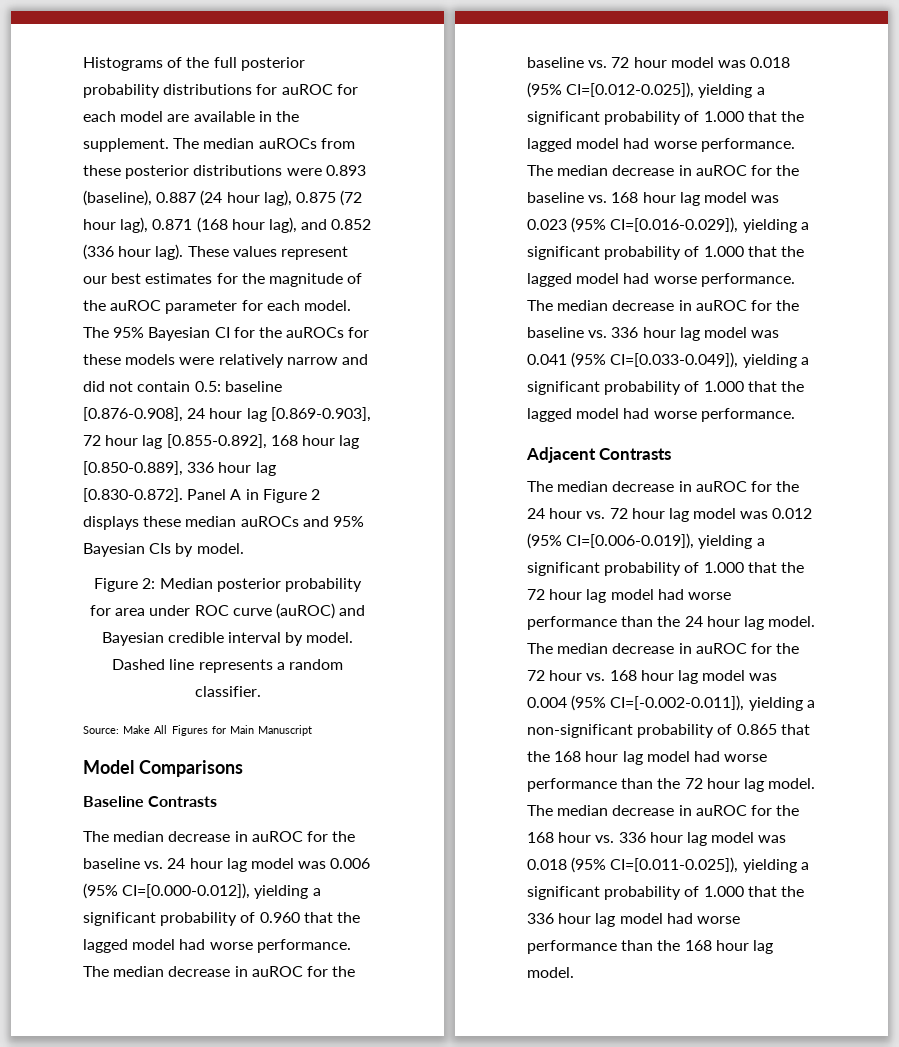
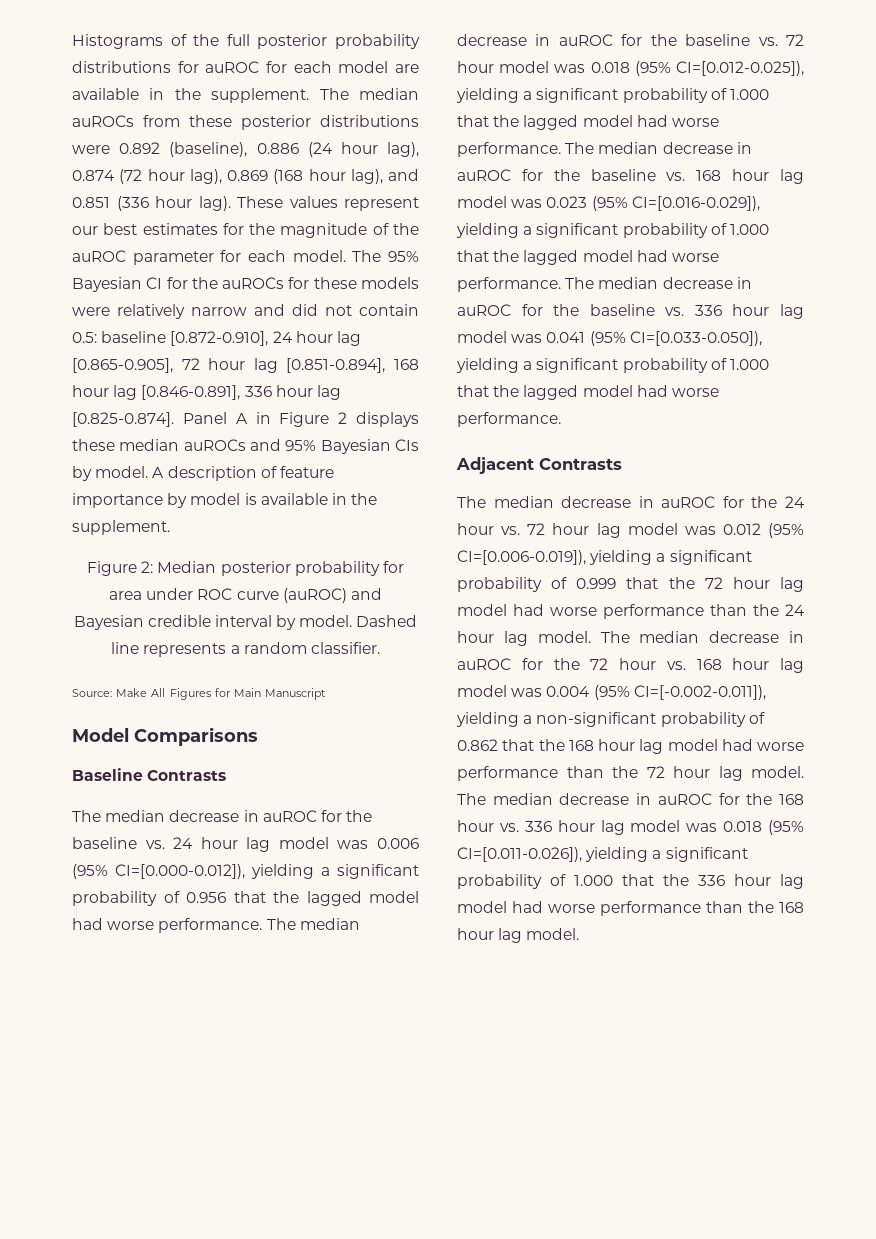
- The median auROCs from these posterior distributions were 0.893 (baseline), 0.887 (24 hour lag), 0.875 (72 hour lag), 0.871 (168 hour lag), and 0.852 (336 hour lag).
+ The median auROCs from these posterior distributions were 0.892 (baseline), 0.886 (24 hour lag), 0.874 (72 hour lag), 0.869 (168 hour lag), and 0.851 (336 hour lag).
- The 95% Bayesian CI for the auROCs for these models were relatively narrow and did not contain 0.5: baseline [0.876-0.908], 24 hour lag [0.869-0.903], 72 hour lag [0.855-0.892], 168 hour lag [0.850-0.889], 336 hour lag [0.830-0.872]. Panel A in Figure 2 displays these median auROCs and 95% Bayesian CIs by model.
+ The 95% Bayesian CI for the auROCs for these models were relatively narrow and did not contain 0.5: baseline [0.872-0.910], 24 hour lag [0.865-0.905], 72 hour lag [0.851-0.894], 168 hour lag [0.846-0.891], 336 hour lag [0.825-0.874]. Panel A in Figure 2 displays these median auROCs and 95% Bayesian CIs by model. A description of feature importance by model is available in the supplement.
- The median decrease in auROC for the baseline vs. 24 hour lag model was 0.006 (95% CI=[0.000-0.012]), yielding a significant probability of 0.960 that the lagged model had worse performance.
+ The median decrease in auROC for the baseline vs. 24 hour lag model was 0.006 (95% CI=[0.000-0.012]), yielding a significant probability of 0.956 that the lagged model had worse performance.
- The median decrease in auROC for the baseline vs. 336 hour lag model was 0.041 (95% CI=[0.033-0.049]), yielding a significant probability of 1.000 that the lagged model had worse performance.
+ The median decrease in auROC for the baseline vs. 336 hour lag model was 0.041 (95% CI=[0.033-0.050]), yielding a significant probability of 1.000 that the lagged model had worse performance.
- The median decrease in auROC for the 24 hour vs. 72 hour lag model was 0.012 (95% CI=[0.006-0.019]), yielding a significant probability of 1.000 that the 72 hour lag model had worse performance than the 24 hour lag model.
+ The median decrease in auROC for the 24 hour vs. 72 hour lag model was 0.012 (95% CI=[0.006-0.019]), yielding a significant probability of 0.999 that the 72 hour lag model had worse performance than the 24 hour lag model.
- The median decrease in auROC for the 72 hour vs. 168 hour lag model was 0.004 (95% CI=[-0.002-0.011]), yielding a non-significant probability of 0.865 that the 168 hour lag model had worse performance than the 72 hour lag model.
+ The median decrease in auROC for the 72 hour vs. 168 hour lag model was 0.004 (95% CI=[-0.002-0.011]), yielding a non-significant probability of 0.862 that the 168 hour lag model had worse performance than the 72 hour lag model.
- The median decrease in auROC for the 168 hour vs. 336 hour lag model was 0.018 (95% CI=[0.011-0.025]), yielding a significant probability of 1.000 that the 336 hour lag model had worse performance than the 168 hour lag model.
+ The median decrease in auROC for the 168 hour vs. 336 hour lag model was 0.018 (95% CI=[0.011-0.026]), yielding a significant probability of 1.000 that the 336 hour lag model had worse performance than the 168 hour lag model.

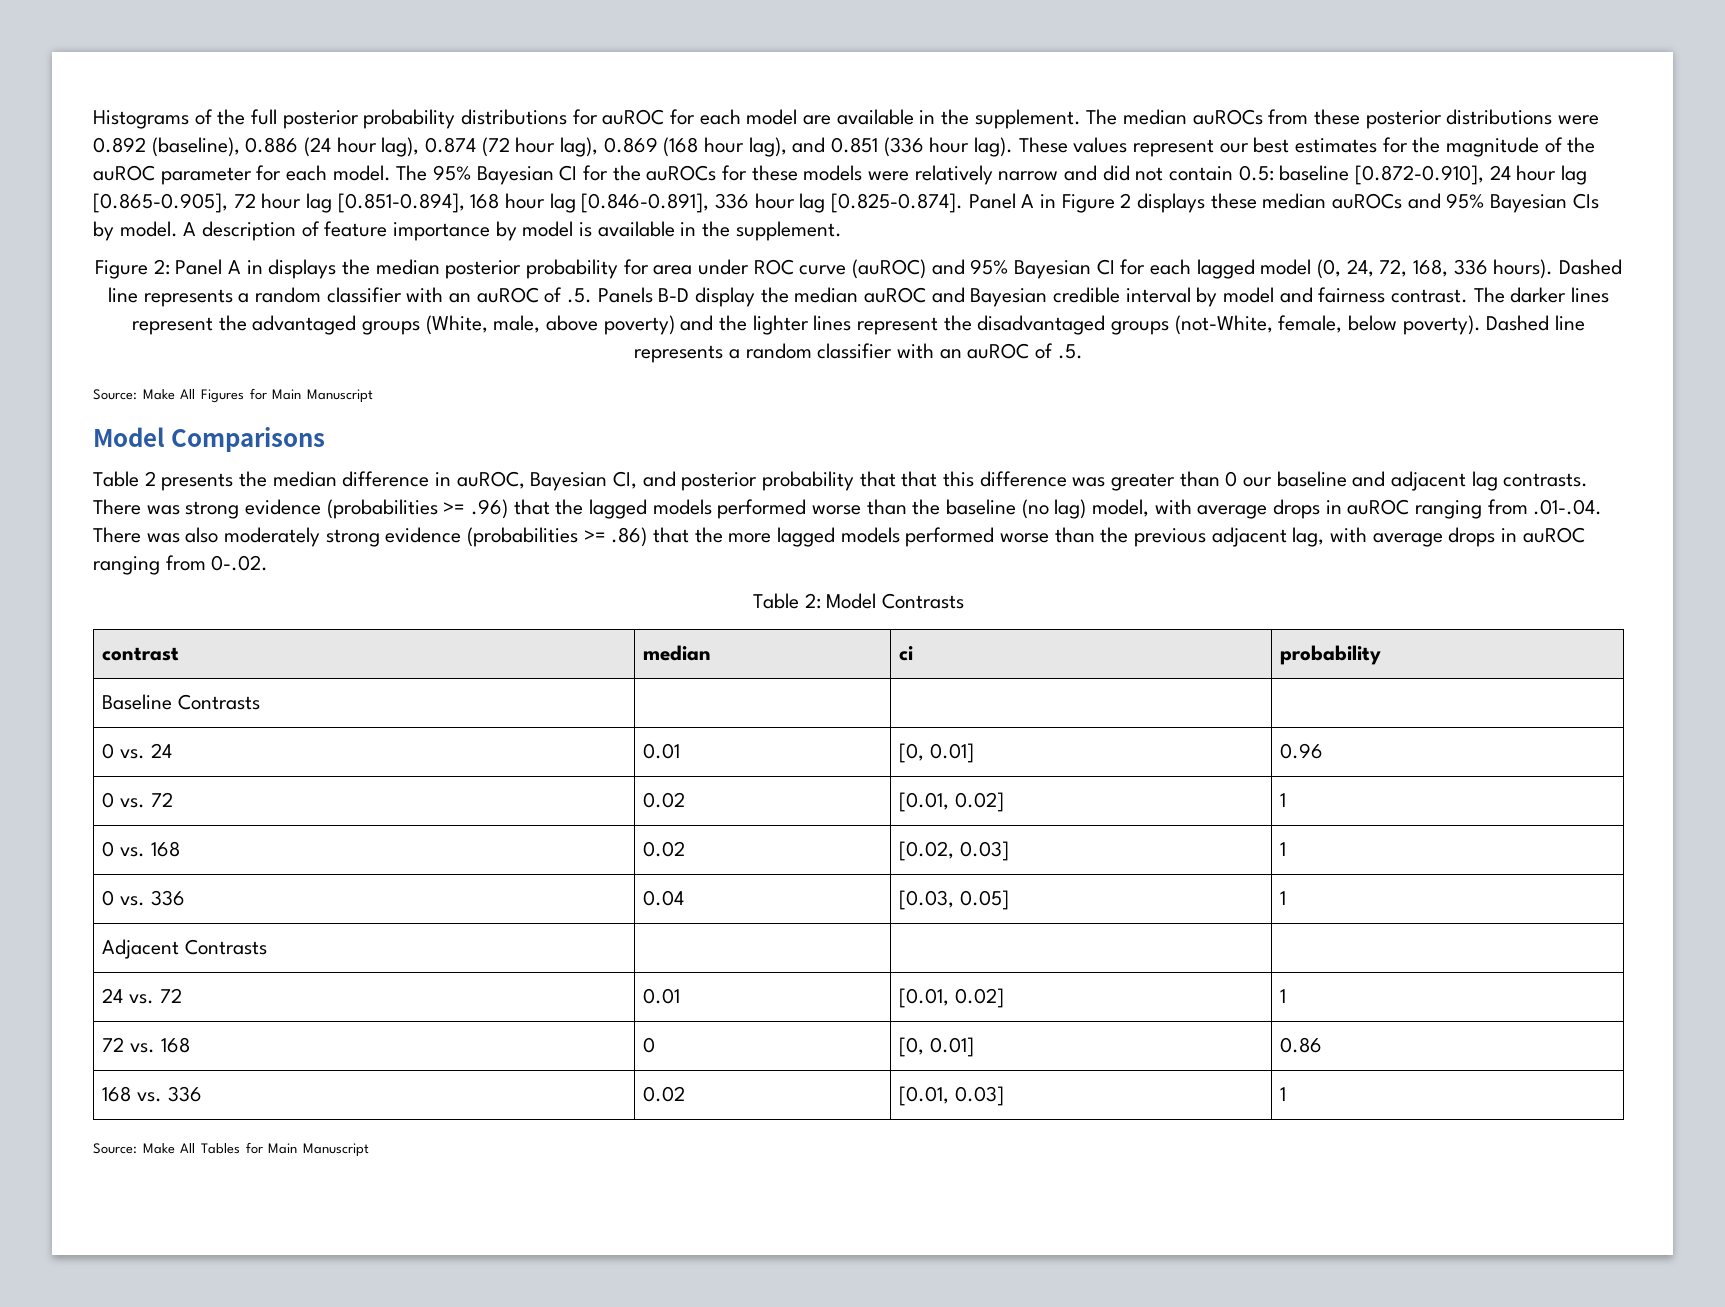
- Figure 2: Median posterior probability for area under ROC curve (auROC) and Bayesian credible interval by model. Dashed line represents a random classifier.
+ Figure 2: Panel A in displays the median posterior probability for area under ROC curve (auROC) and 95% Bayesian CI for each lagged model (0, 24, 72, 168, 336 hours). Dashed line represents a random classifier with an auROC of .5. Panels B-D display the median auROC and Bayesian credible interval by model and fairness contrast. The darker lines represent the advantaged groups (White, male, above poverty) and the lighter lines represent the disadvantaged groups (not-White, female, below poverty). Dashed line represents a random classifier with an auROC of .5.
- Baseline Contrasts
- The median decrease in auROC for the baseline vs. 24 hour lag model was 0.006 (95% CI=[0.000-0.012]), yielding a significant probability of 0.956 that the lagged model had worse performance. The median decrease in auROC for the baseline vs. 72 hour model was 0.018 (95% CI=[0.012-0.025]), yielding a significant probability of 1.000 that the lagged model had worse performance. The median decrease in auROC for the baseline vs. 168 hour lag model was 0.023 (95% CI=[0.016-0.029]), yielding a significant probability of 1.000 that the lagged model had worse performance. The median decrease in auROC for the baseline vs. 336 hour lag model was 0.041 (95% CI=[0.033-0.050]), yielding a significant probability of 1.000 that the lagged model had worse performance.
- Adjacent Contrasts
- The median decrease in auROC for the 24 hour vs. 72 hour lag model was 0.012 (95% CI=[0.006-0.019]), yielding a significant probability of 0.999 that the 72 hour lag model had worse performance than the 24 hour lag model. The median decrease in auROC for the 72 hour vs. 168 hour lag model was 0.004 (95% CI=[-0.002-0.011]), yielding a non-significant probability of 0.862 that the 168 hour lag model had worse performance than the 72 hour lag model. The median decrease in auROC for the 168 hour vs. 336 hour lag model was 0.018 (95% CI=[0.011-0.026]), yielding a significant probability of 1.000 that the 336 hour lag model had worse performance than the 168 hour lag model.
+ Table 2 presents the median difference in auROC, Bayesian CI, and posterior probability that that this difference was greater than 0 our baseline and adjacent lag contrasts. There was strong evidence (probabilities >= .96) that the lagged models performed worse than the baseline (no lag) model, with average drops in auROC ranging from .01-.04. There was also moderately strong evidence (probabilities >= .86) that the more lagged models performed worse than the previous adjacent lag, with average drops in auROC ranging from 0-.02.
+ Table 2: Model Contrasts
+ contrast | median | ci | probability
+ Baseline Contrasts | | |
+ 0 vs. 24 | 0.01 | [0, 0.01] | 0.96
+ 0 vs. 72 | 0.02 | [0.01, 0.02] | 1
+ 0 vs. 168 | 0.02 | [0.02, 0.03] | 1
+ 0 vs. 336 | 0.04 | [0.03, 0.05] | 1
+ Adjacent Contrasts | | |
+ 24 vs. 72 | 0.01 | [0.01, 0.02] | 1
+ 72 vs. 168 | 0 | [0, 0.01] | 0.86
+ 168 vs. 336 | 0.02 | [0.01, 0.03] | 1
+ Source: Make All Tables for Main Manuscript

